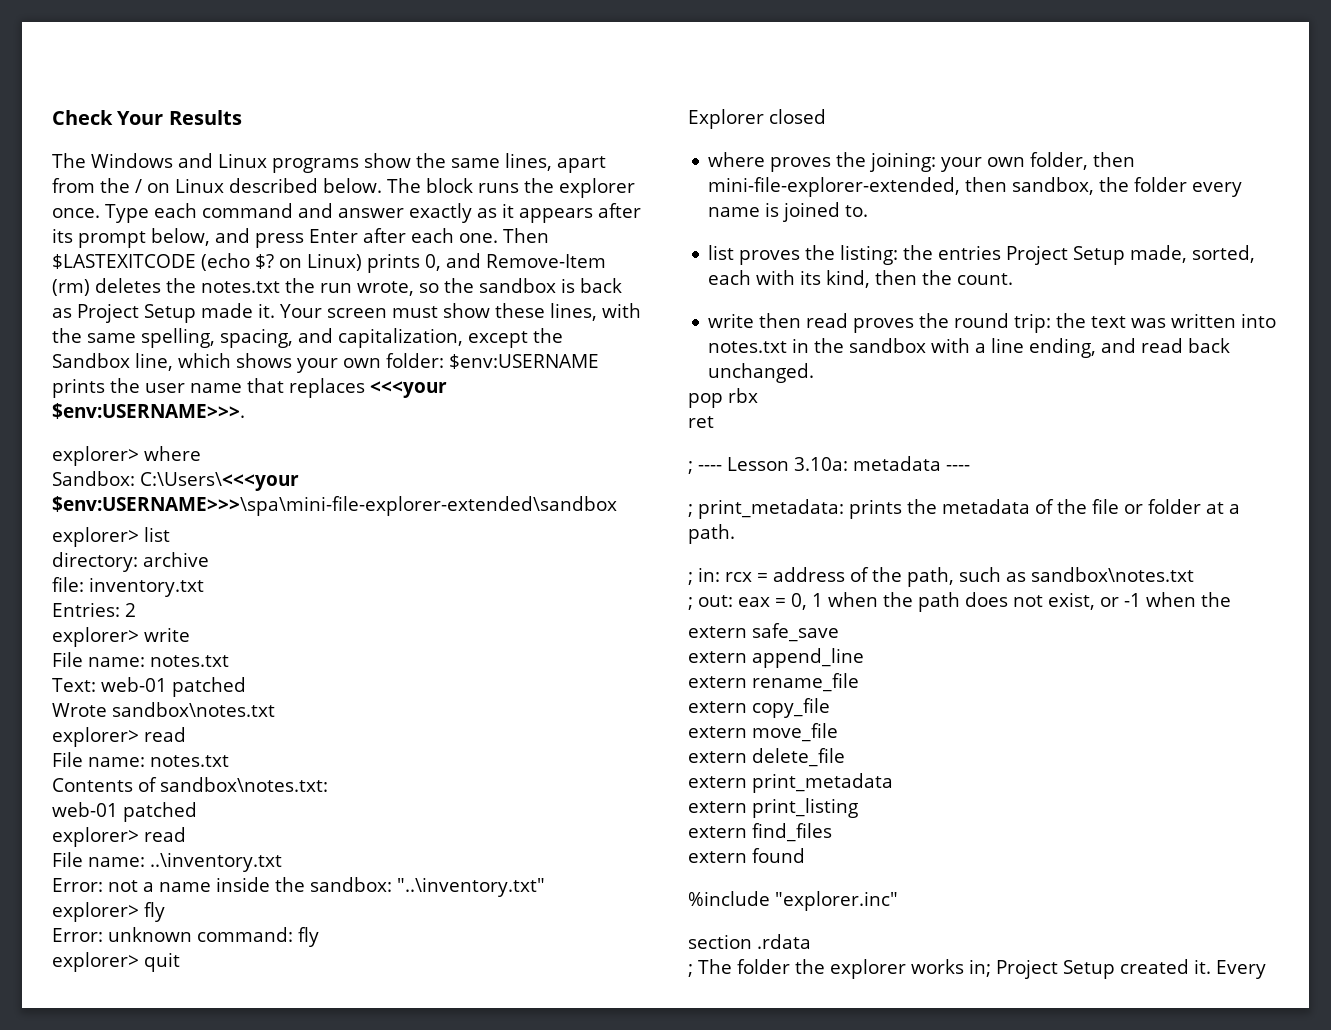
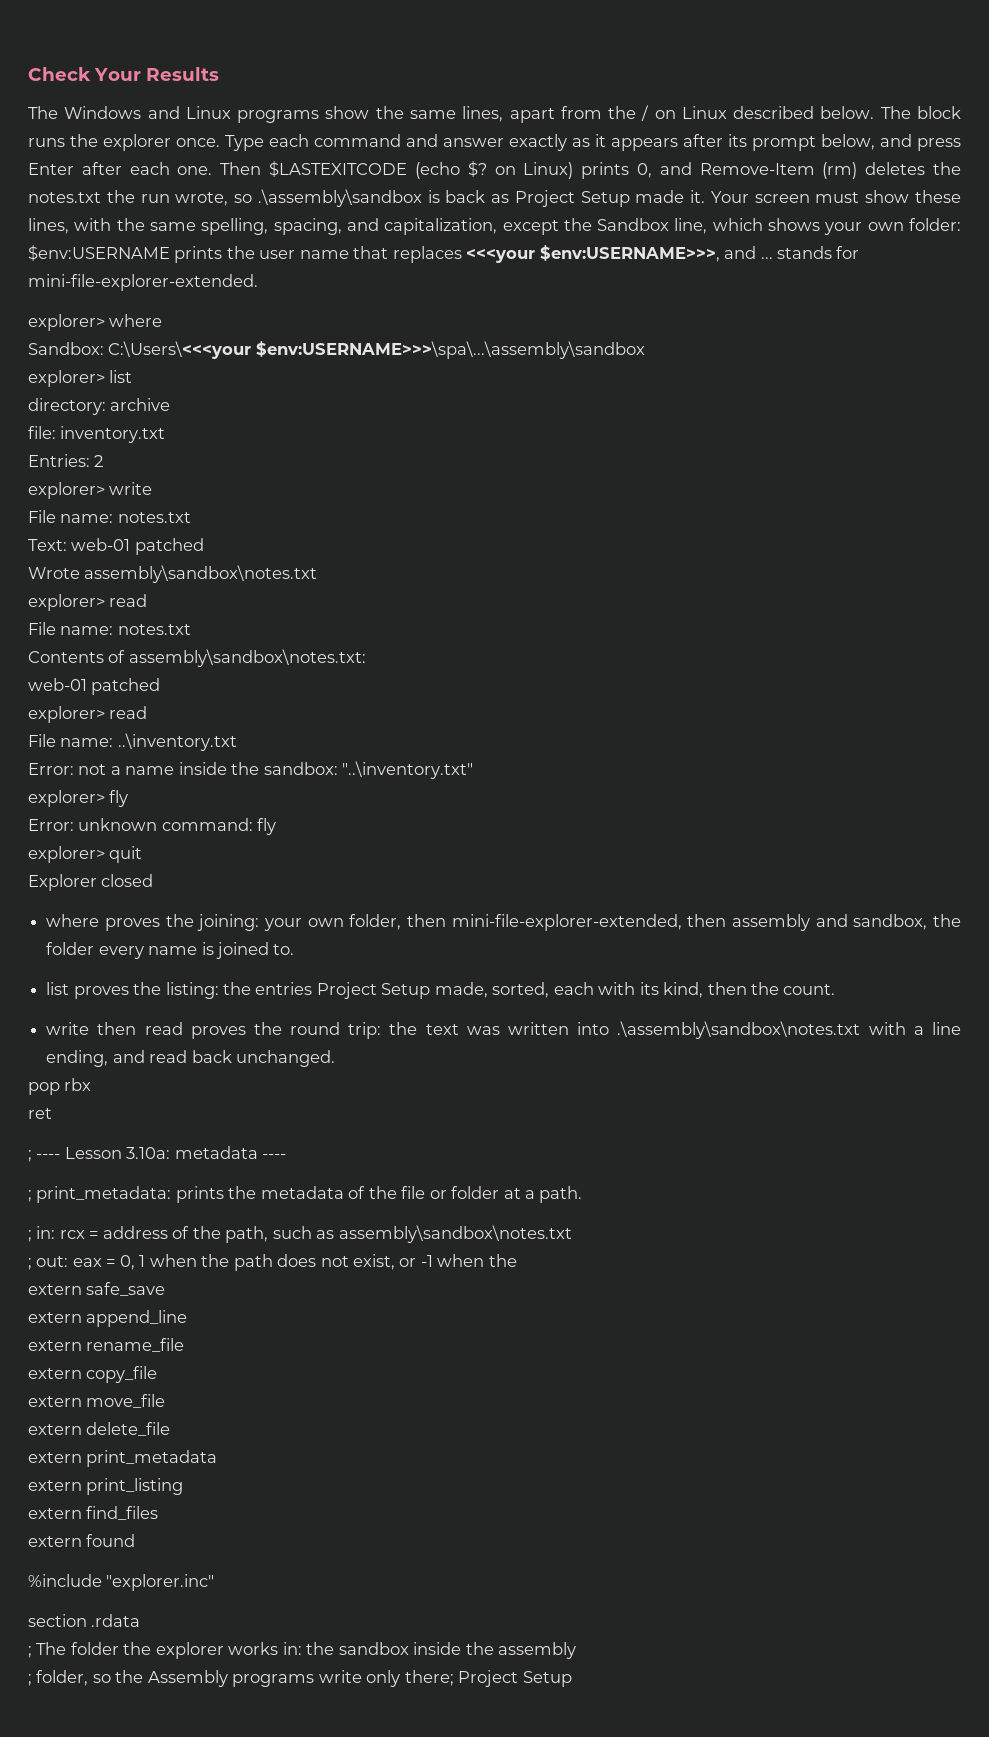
- Then $LASTEXITCODE (echo $? on Linux) prints 0, and Remove-Item (rm) deletes the notes.txt the run wrote, so the sandbox is back as Project Setup made it.
+ Then $LASTEXITCODE (echo $? on Linux) prints 0, and Remove-Item (rm) deletes the notes.txt the run wrote, so .\assembly\sandbox is back as Project Setup made it.
- Your screen must show these lines, with the same spelling, spacing, and capitalization, except the Sandbox line, which shows your own folder: $env:USERNAME prints the user name that replaces <<<your $env:USERNAME>>>.
+ Your screen must show these lines, with the same spelling, spacing, and capitalization, except the Sandbox line, which shows your own folder: $env:USERNAME prints the user name that replaces <<<your $env:USERNAME>>>, and ... stands for mini-file-explorer-extended.
- Sandbox: C:\Users\<<<your $env:USERNAME>>>\spa\mini-file-explorer-extended\sandbox
+ Sandbox: C:\Users\<<<your $env:USERNAME>>>\spa\...\assembly\sandbox
- Wrote sandbox\notes.txt
+ Wrote assembly\sandbox\notes.txt
- Contents of sandbox\notes.txt:
+ Contents of assembly\sandbox\notes.txt:
- where proves the joining: your own folder, then mini-file-explorer-extended, then sandbox, the folder every name is joined to.
+ where proves the joining: your own folder, then mini-file-explorer-extended, then assembly and sandbox, the folder every name is joined to.
- write then read proves the round trip: the text was written into notes.txt in the sandbox with a line ending, and read back unchanged.
+ write then read proves the round trip: the text was written into .\assembly\sandbox\notes.txt with a line ending, and read back unchanged.
- ; in: rcx = address of the path, such as sandbox\notes.txt
+ ; in: rcx = address of the path, such as assembly\sandbox\notes.txt
- ; The folder the explorer works in; Project Setup created it. Every
+ ; The folder the explorer works in: the sandbox inside the assembly
+ ; folder, so the Assembly programs write only there; Project Setup

